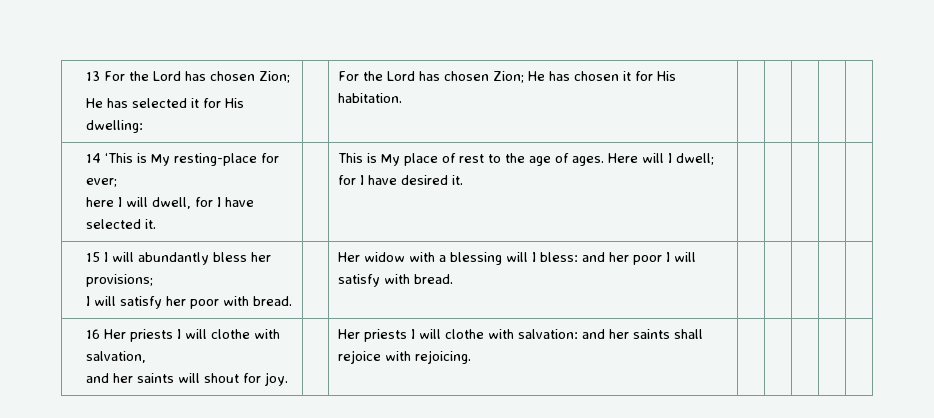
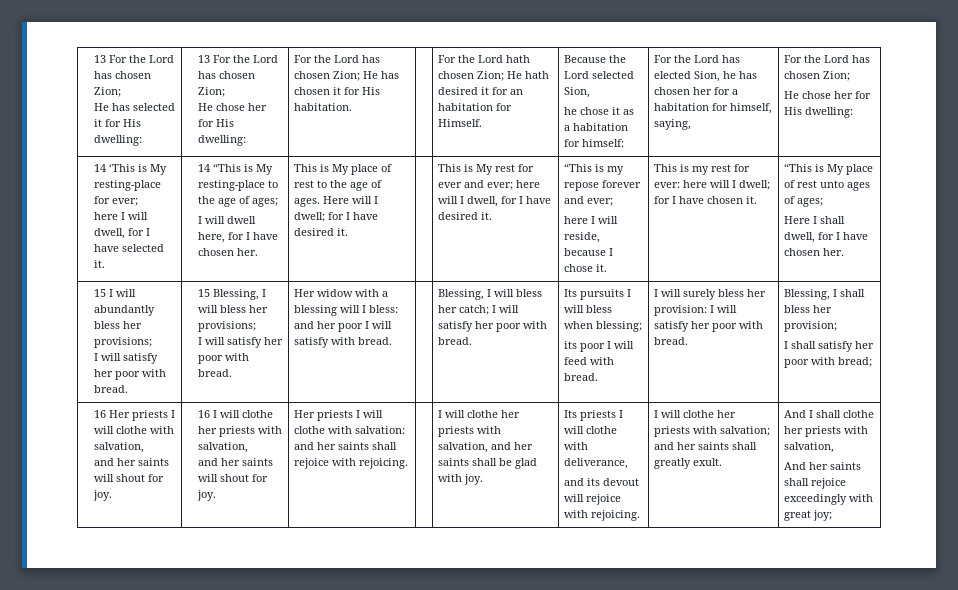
- He has selected it for His dwelling:
+ He has selected it for His dwelling: | 13 For the Lord has chosen Zion;
+ He chose her for His dwelling:
+ For the Lord hath chosen Zion; He hath desired it for an habitation for Himself. | Because the Lord selected Sion,
+ he chose it as a habitation for himself: | For the Lord has elected Sion, he has chosen her for a habitation for himself, saying, | For the Lord has chosen Zion;
+ He chose her for His dwelling:
+ 14 “This is My resting-place to the age of ages;
+ I will dwell here, for I have chosen her.
+ This is My rest for ever and ever; here will I dwell, for I have desired it. | “This is my repose forever and ever;
+ here I will reside, because I chose it. | This is my rest for ever: here will I dwell; for I have chosen it. | “This is My place of rest unto ages of ages;
+ Here I shall dwell, for I have chosen her.
+ 15 Blessing, I will bless her provisions;
+ I will satisfy her poor with bread.
+ Blessing, I will bless her catch; I will satisfy her poor with bread. | Its pursuits I will bless when blessing;
+ its poor I will feed with bread. | I will surely bless her provision: I will satisfy her poor with bread. | Blessing, I shall bless her provision;
+ I shall satisfy her poor with bread;
+ 16 I will clothe her priests with salvation,
+ and her saints will shout for joy.
+ I will clothe her priests with salvation, and her saints shall be glad with joy. | Its priests I will clothe with deliverance,
+ and its devout will rejoice with rejoicing. | I will clothe her priests with salvation; and her saints shall greatly exult. | And I shall clothe her priests with salvation,
+ And her saints shall rejoice exceedingly with great joy;

